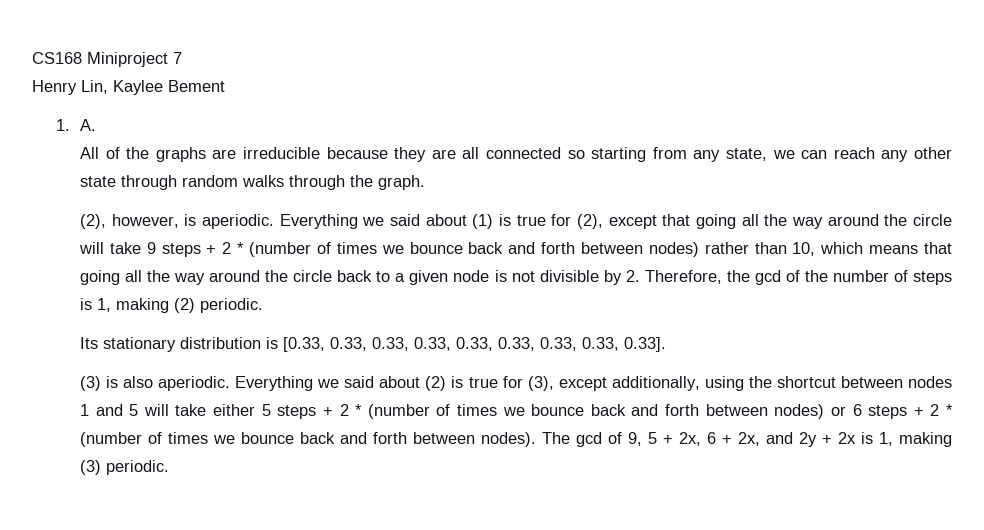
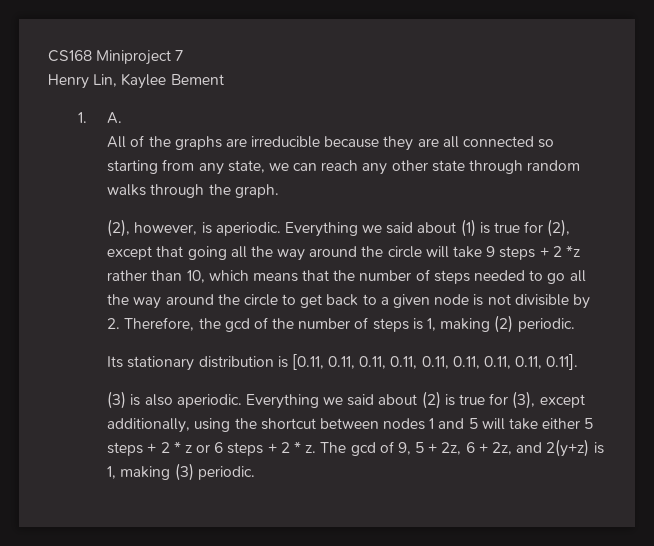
- Everything we said about (1) is true for (2), except that going all the way around the circle will take 9 steps + 2 * (number of times we bounce back and forth between nodes) rather than 10, which means that going all the way around the circle back to a given node is not divisible by 2. Therefore, the gcd of the number of steps is 1, making (2) periodic.
+ Everything we said about (1) is true for (2), except that going all the way around the circle will take 9 steps + 2 *z rather than 10, which means that the number of steps needed to go all the way around the circle to get back to a given node is not divisible by 2. Therefore, the gcd of the number of steps is 1, making (2) periodic.
- Its stationary distribution is [0.33, 0.33, 0.33, 0.33, 0.33, 0.33, 0.33, 0.33, 0.33].
+ Its stationary distribution is [0.11, 0.11, 0.11, 0.11, 0.11, 0.11, 0.11, 0.11, 0.11].
- Everything we said about (2) is true for (3), except additionally, using the shortcut between nodes 1 and 5 will take either 5 steps + 2 * (number of times we bounce back and forth between nodes) or 6 steps + 2 * (number of times we bounce back and forth between nodes).
+ Everything we said about (2) is true for (3), except additionally, using the shortcut between nodes 1 and 5 will take either 5 steps + 2 * z or 6 steps + 2 * z.
- The gcd of 9, 5 + 2x, 6 + 2x, and 2y + 2x is 1, making (3) periodic.
+ The gcd of 9, 5 + 2z, 6 + 2z, and 2(y+z) is 1, making (3) periodic.

